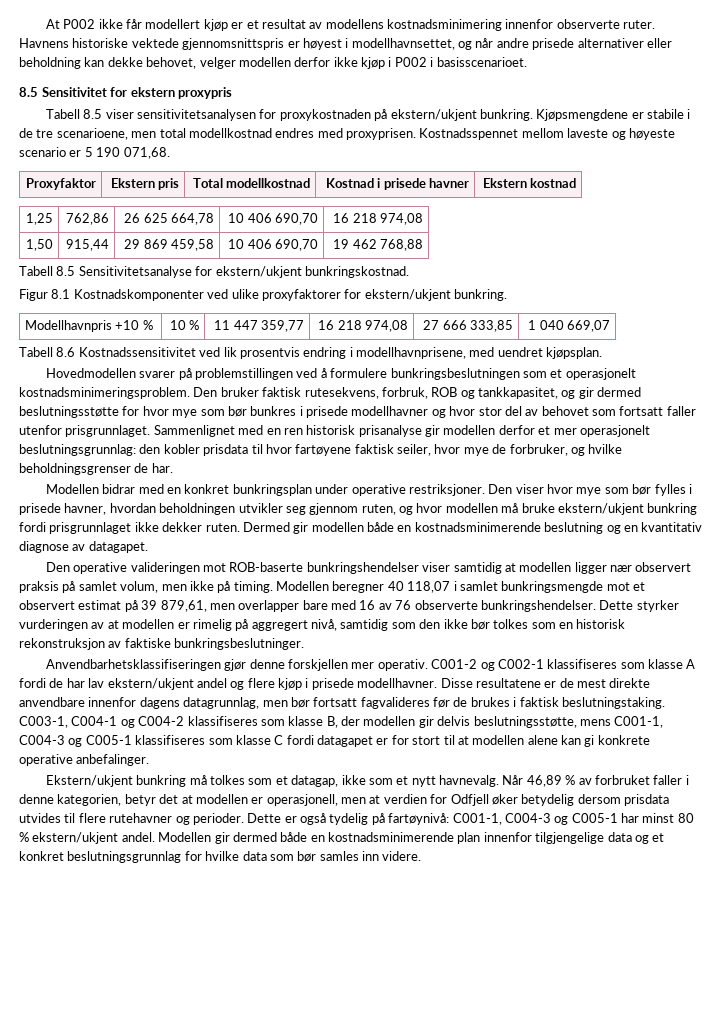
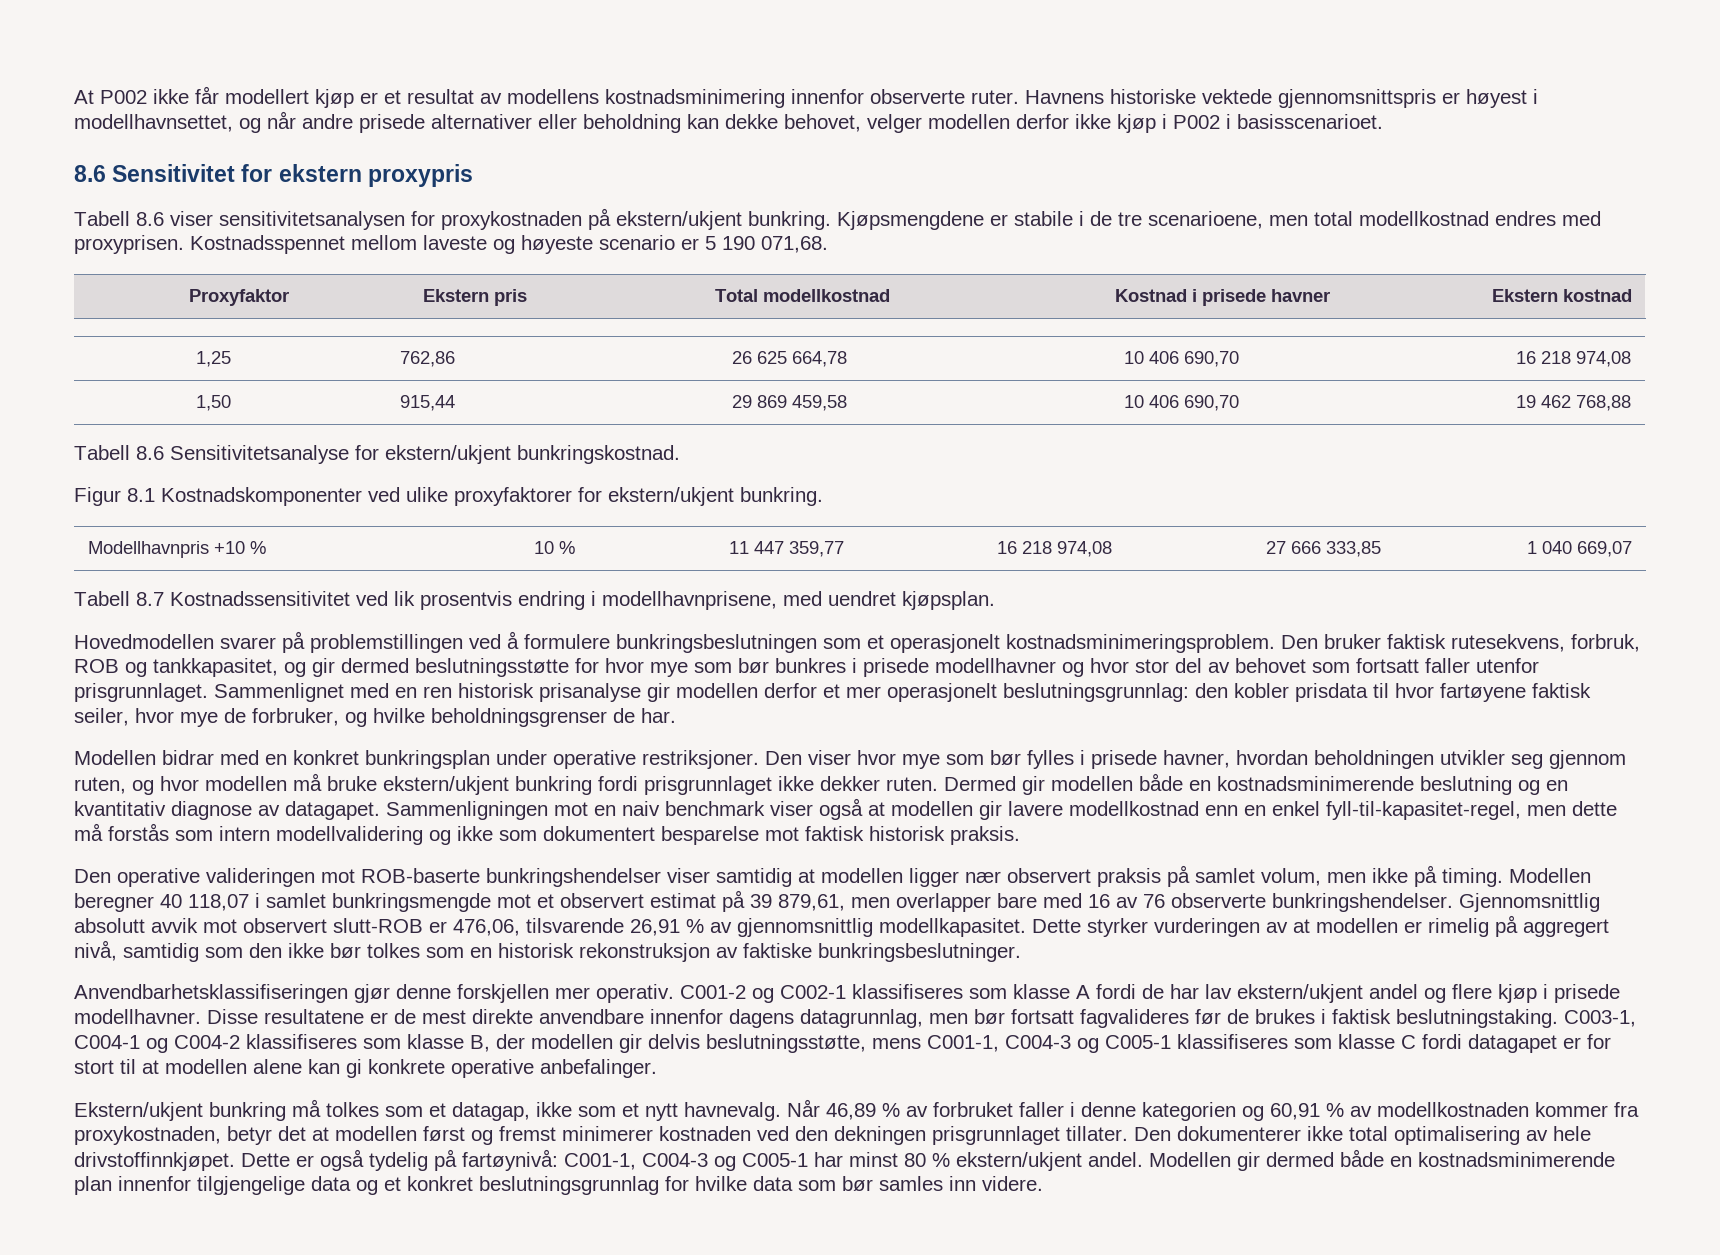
- 8.5 Sensitivitet for ekstern proxypris
+ 8.6 Sensitivitet for ekstern proxypris
- Tabell 8.5 viser sensitivitetsanalysen for proxykostnaden på ekstern/ukjent bunkring.
+ Tabell 8.6 viser sensitivitetsanalysen for proxykostnaden på ekstern/ukjent bunkring.
- Tabell 8.5 Sensitivitetsanalyse for ekstern/ukjent bunkringskostnad.
+ Tabell 8.6 Sensitivitetsanalyse for ekstern/ukjent bunkringskostnad.
- Tabell 8.6 Kostnadssensitivitet ved lik prosentvis endring i modellhavnprisene, med uendret kjøpsplan.
+ Tabell 8.7 Kostnadssensitivitet ved lik prosentvis endring i modellhavnprisene, med uendret kjøpsplan.
+ Sammenligningen mot en naiv benchmark viser også at modellen gir lavere modellkostnad enn en enkel fyll-til-kapasitet-regel, men dette må forstås som intern modellvalidering og ikke som dokumentert besparelse mot faktisk historisk praksis.
+ Gjennomsnittlig absolutt avvik mot observert slutt-ROB er 476,06, tilsvarende 26,91 % av gjennomsnittlig modellkapasitet.
- Når 46,89 % av forbruket faller i denne kategorien, betyr det at modellen er operasjonell, men at verdien for Odfjell øker betydelig dersom prisdata utvides til flere rutehavner og perioder.
+ Når 46,89 % av forbruket faller i denne kategorien og 60,91 % av modellkostnaden kommer fra proxykostnaden, betyr det at modellen først og fremst minimerer kostnaden ved den dekningen prisgrunnlaget tillater. Den dokumenterer ikke total optimalisering av hele drivstoffinnkjøpet.

